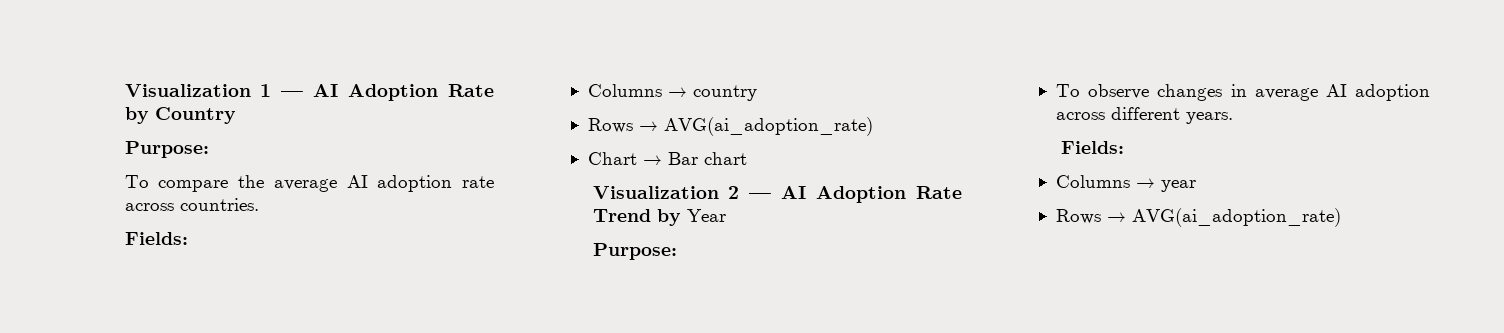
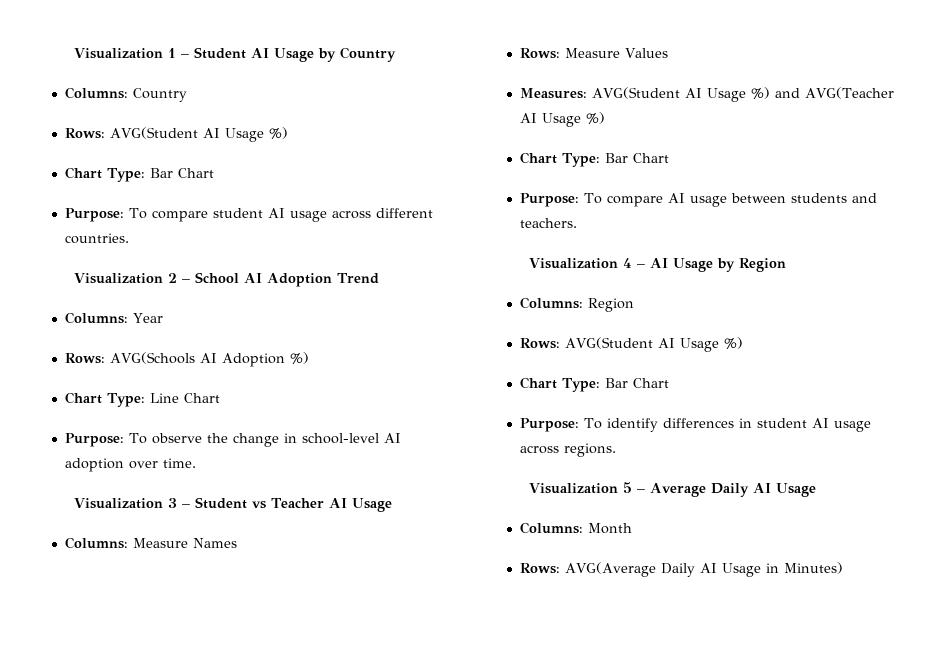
- Visualization 1 — AI Adoption Rate by Country
- Purpose:
- To compare the average AI adoption rate across countries.
- Fields:
- Columns → country
- Rows → AVG(ai_adoption_rate)
- Chart → Bar chart
+ Visualization 1 – Student AI Usage by Country
+ Columns: Country
+ Rows: AVG(Student AI Usage %)
+ Chart Type: Bar Chart
+ Purpose: To compare student AI usage across different countries.
- Visualization 2 — AI Adoption Rate Trend by Year
- Purpose:
- To observe changes in average AI adoption across different years.
- Fields:
- Columns → year
- Rows → AVG(ai_adoption_rate)
+ Visualization 2 – School AI Adoption Trend
+ Columns: Year
+ Rows: AVG(Schools AI Adoption %)
+ Chart Type: Line Chart
+ Purpose: To observe the change in school-level AI adoption over time.
+ Visualization 3 – Student vs Teacher AI Usage
+ Columns: Measure Names
+ Rows: Measure Values
+ Measures: AVG(Student AI Usage %) and AVG(Teacher AI Usage %)
+ Chart Type: Bar Chart
+ Purpose: To compare AI usage between students and teachers.
+ Visualization 4 – AI Usage by Region
+ Columns: Region
+ Rows: AVG(Student AI Usage %)
+ Chart Type: Bar Chart
+ Purpose: To identify differences in student AI usage across regions.
+ Visualization 5 – Average Daily AI Usage
+ Columns: Month
+ Rows: AVG(Average Daily AI Usage in Minutes)

